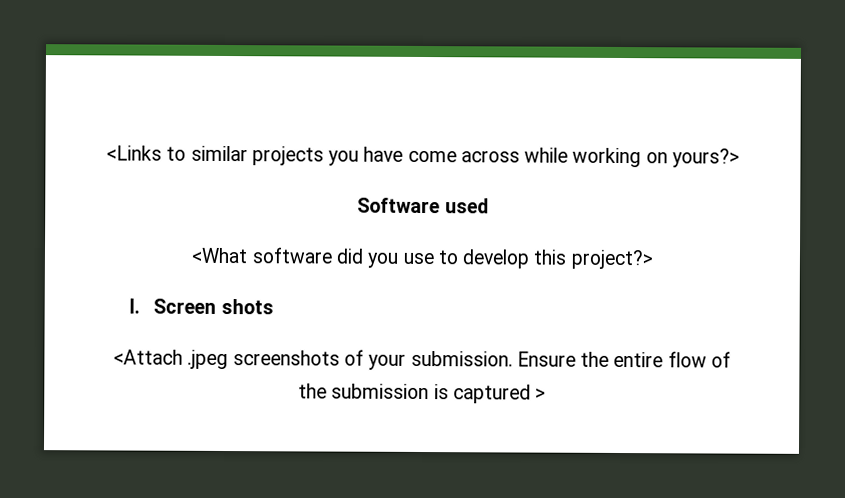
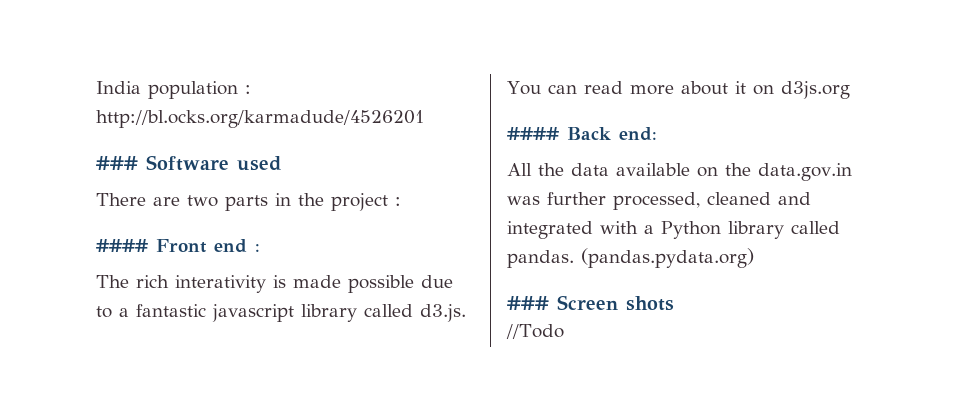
- <Links to similar projects you have come across while working on yours?>
- Software used
- <What software did you use to develop this project?>
- I. Screen shots
- <Attach .jpeg screenshots of your submission. Ensure the entire flow of the submission is captured >
+ India population : http://bl.ocks.org/karmadude/4526201
+ ### Software used
+ There are two parts in the project :
+ #### Front end :
+ The rich interativity is made possible due to a fantastic javascript library called d3.js. You can read more about it on d3js.org
+ #### Back end:
+ All the data available on the data.gov.in was further processed, cleaned and integrated with a Python library called pandas. (pandas.pydata.org)
+ ### Screen shots
+ //Todo

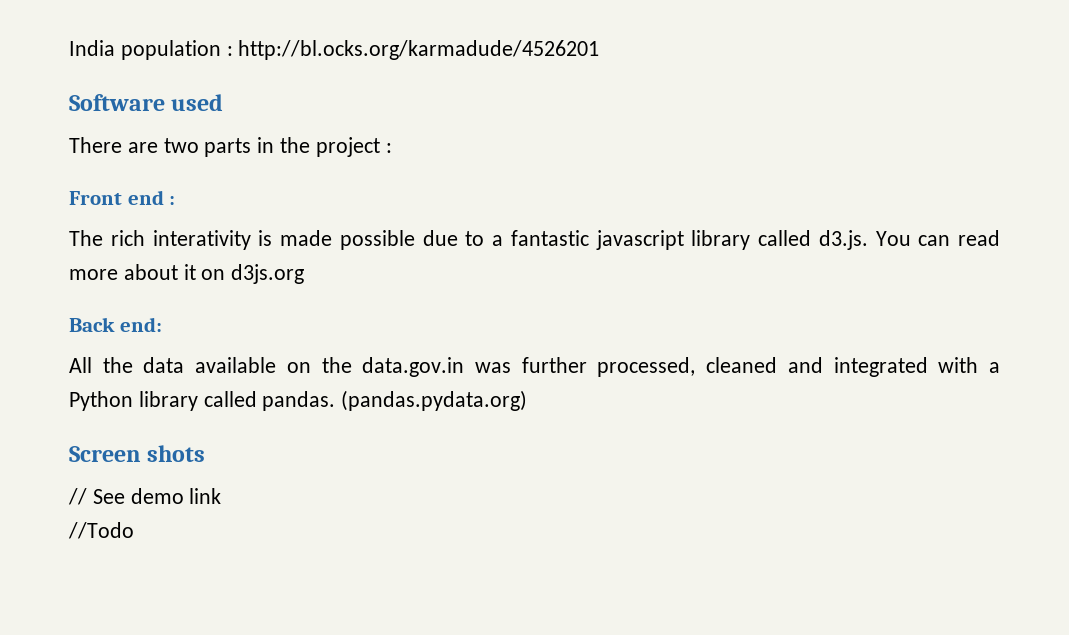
- ### Software used
+ Software used
- #### Front end :
+ Front end :
- #### Back end:
+ Back end:
- ### Screen shots
+ Screen shots
+ // See demo link

